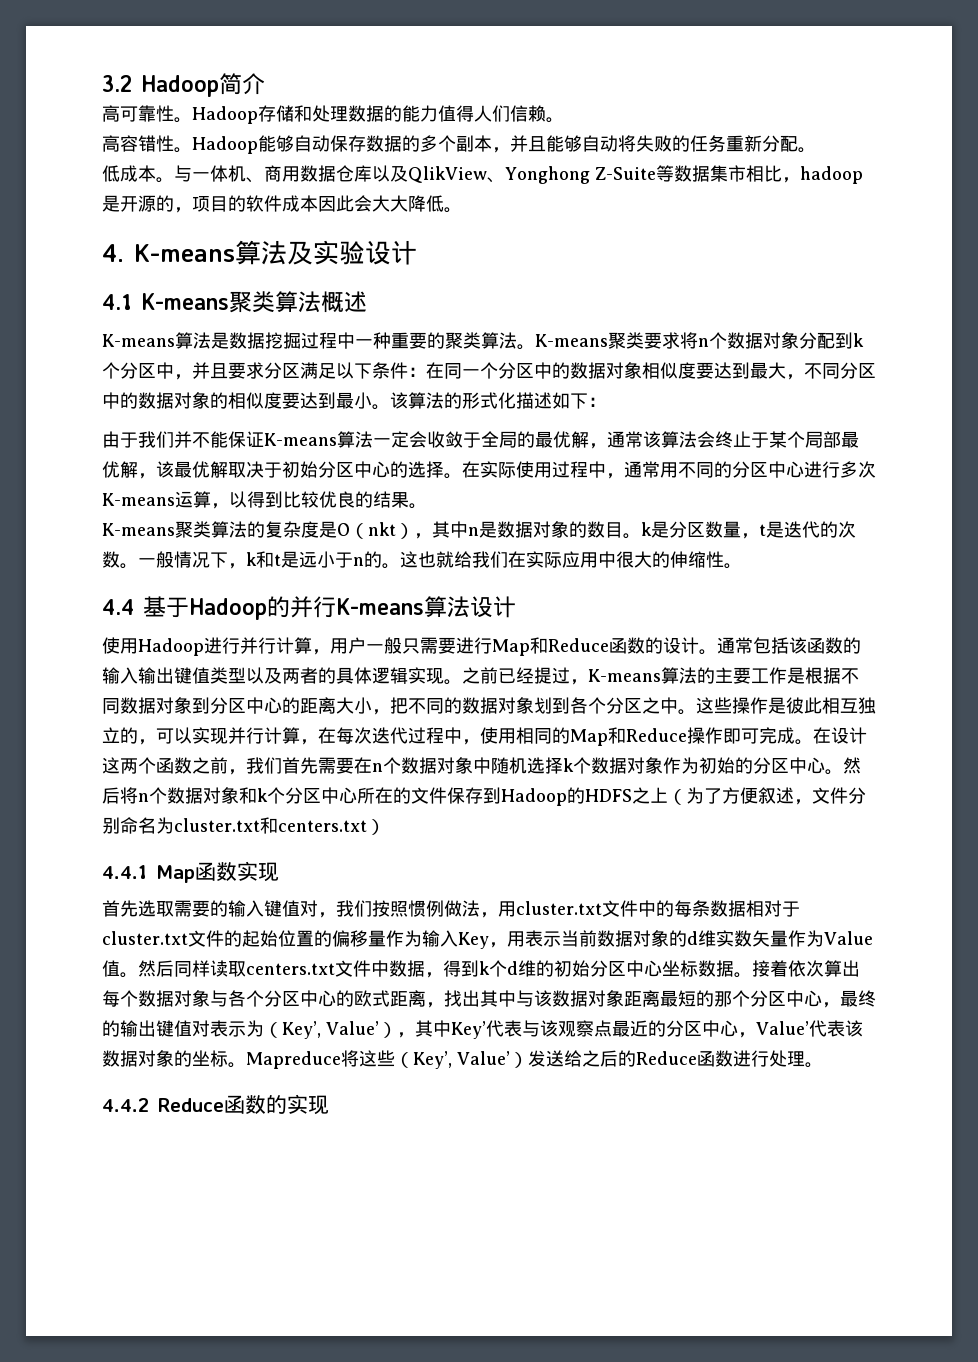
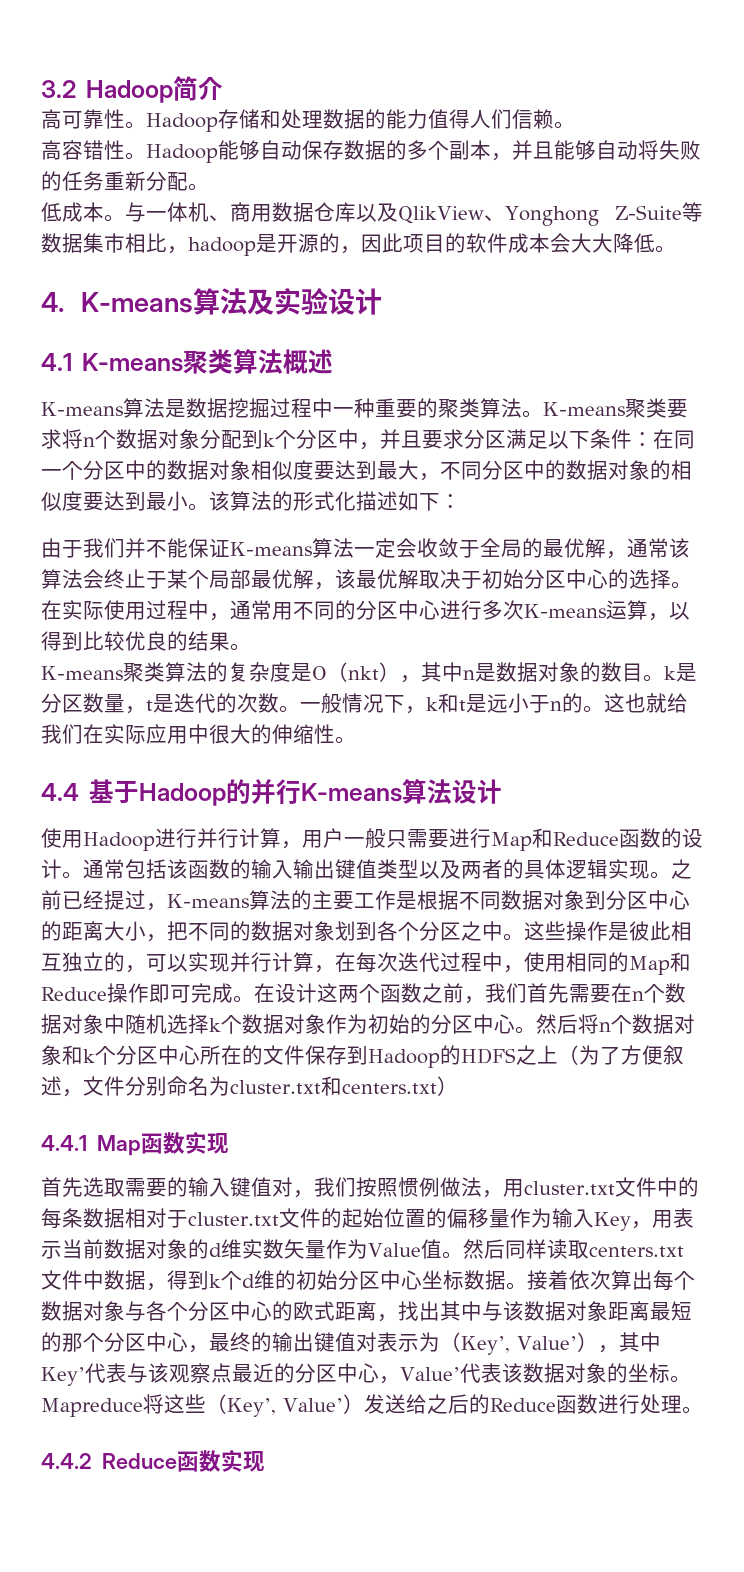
- 与一体机、商用数据仓库以及QlikView、Yonghong Z-Suite等数据集市相比，hadoop是开源的，项目的软件成本因此会大大降低。
+ 与一体机、商用数据仓库以及QlikView、Yonghong Z-Suite等数据集市相比，hadoop是开源的，因此项目的软件成本会大大降低。
- 4.4.2 Reduce函数的实现
+ 4.4.2 Reduce函数实现

